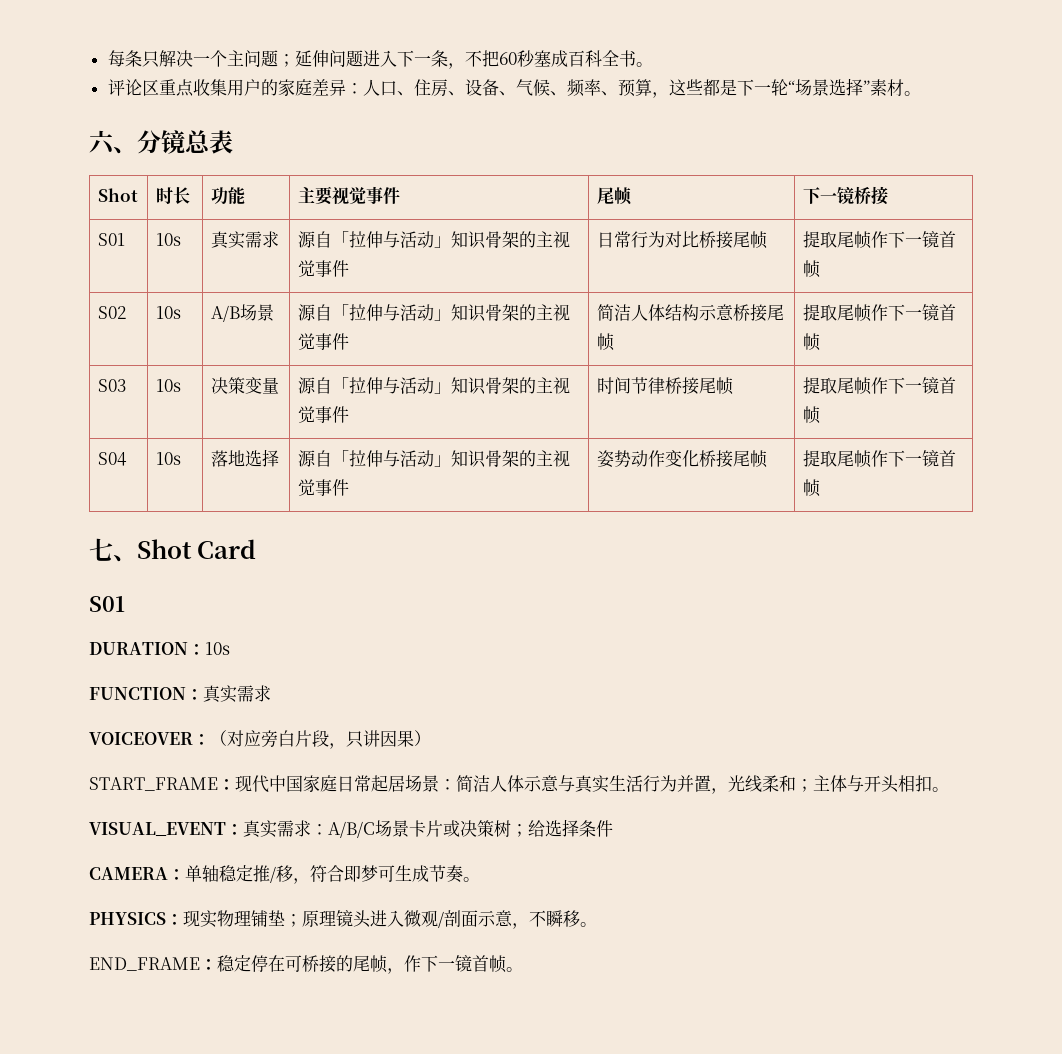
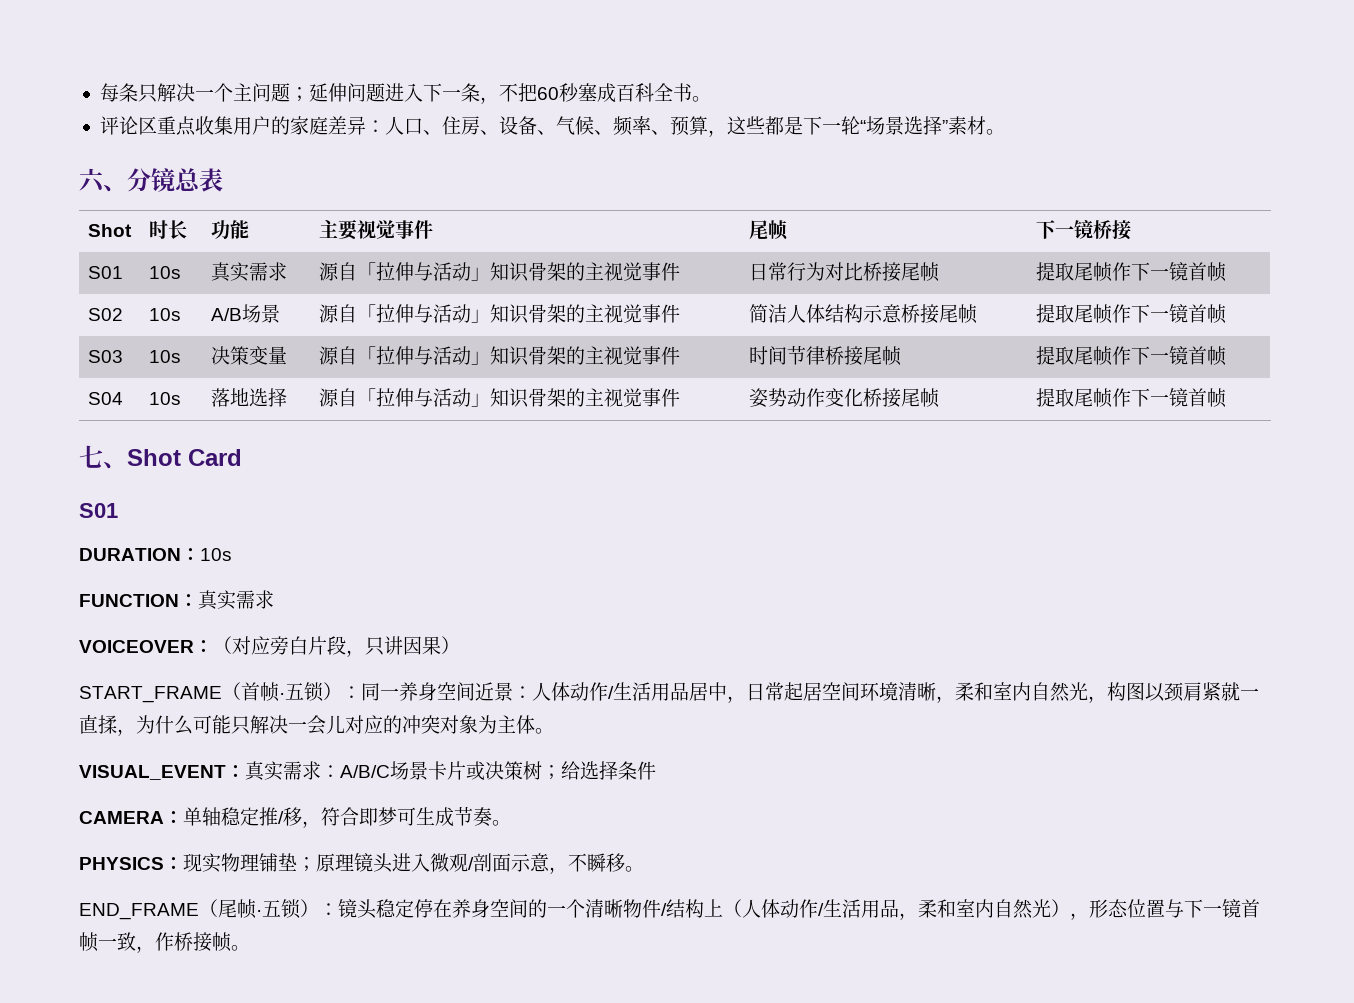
- START_FRAME：现代中国家庭日常起居场景：简洁人体示意与真实生活行为并置，光线柔和；主体与开头相扣。
+ START_FRAME（首帧·五锁）：同一养身空间近景：人体动作/生活用品居中，日常起居空间环境清晰，柔和室内自然光，构图以颈肩紧就一直揉，为什么可能只解决一会儿对应的冲突对象为主体。
- END_FRAME：稳定停在可桥接的尾帧，作下一镜首帧。
+ END_FRAME（尾帧·五锁）：镜头稳定停在养身空间的一个清晰物件/结构上（人体动作/生活用品，柔和室内自然光），形态位置与下一镜首帧一致，作桥接帧。

